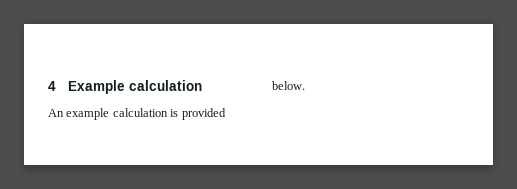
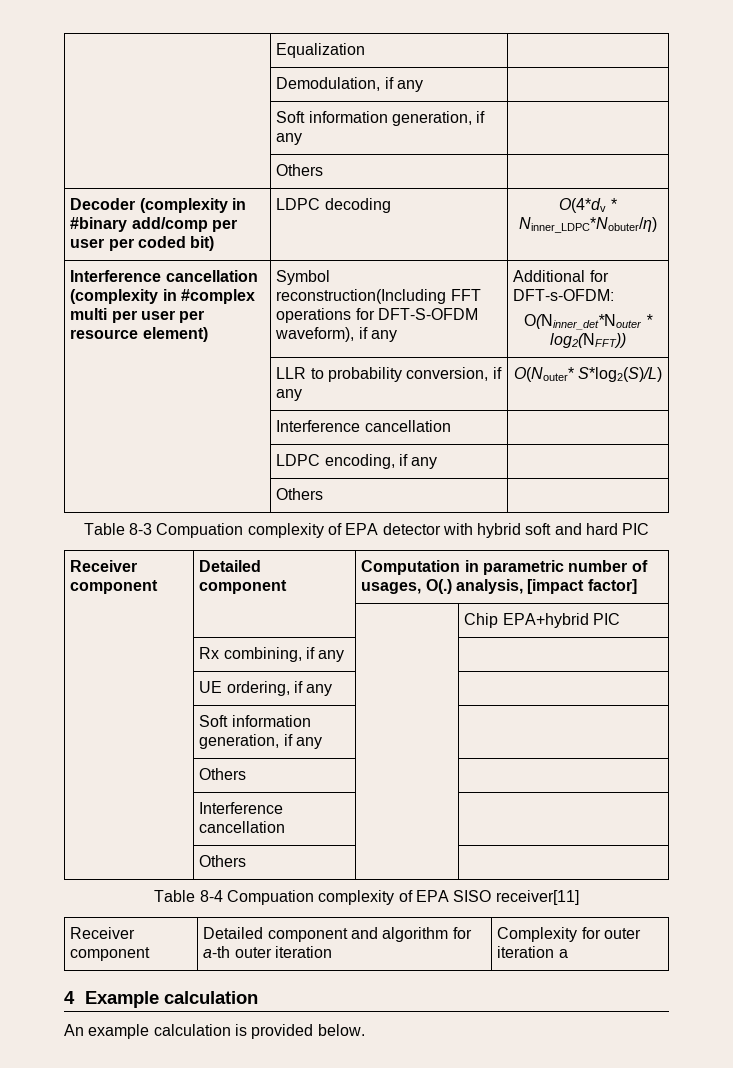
+ | Equalization |
+ | Demodulation, if any |
+ | Soft information generation, if any |
+ | Others |
+ Decoder (complexity in #binary add/comp per user per coded bit) | LDPC decoding | O(4*dv * Ninner_LDPC*Nobuter/η)
+ Interference cancellation (complexity in #complex multi per user per resource element) | Symbol reconstruction(Including FFT operations for DFT-S-OFDM waveform), if any | Additional for DFT-s-OFDM:
+ O(Ninner_det*Nouter * log2(NFFT))
+ | LLR to probability conversion, if any | O(Nouter* S*log2(S)/L)
+ | Interference cancellation |
+ | LDPC encoding, if any |
+ | Others |
+ Table 8-3 Compuation complexity of EPA detector with hybrid soft and hard PIC
+ Receiver component | Detailed component | Computation in parametric number of usages, O(.) analysis, [impact factor]
+ | | | Chip EPA+hybrid PIC
+ | Rx combining, if any | |
+ | UE ordering, if any | |
+ | Soft information generation, if any | |
+ | Others | |
+ | Interference cancellation | |
+ | Others | |
+ Table 8-4 Compuation complexity of EPA SISO receiver[11]
+ Receiver component | Detailed component and algorithm for a-th outer iteration | Complexity for outer iteration a

